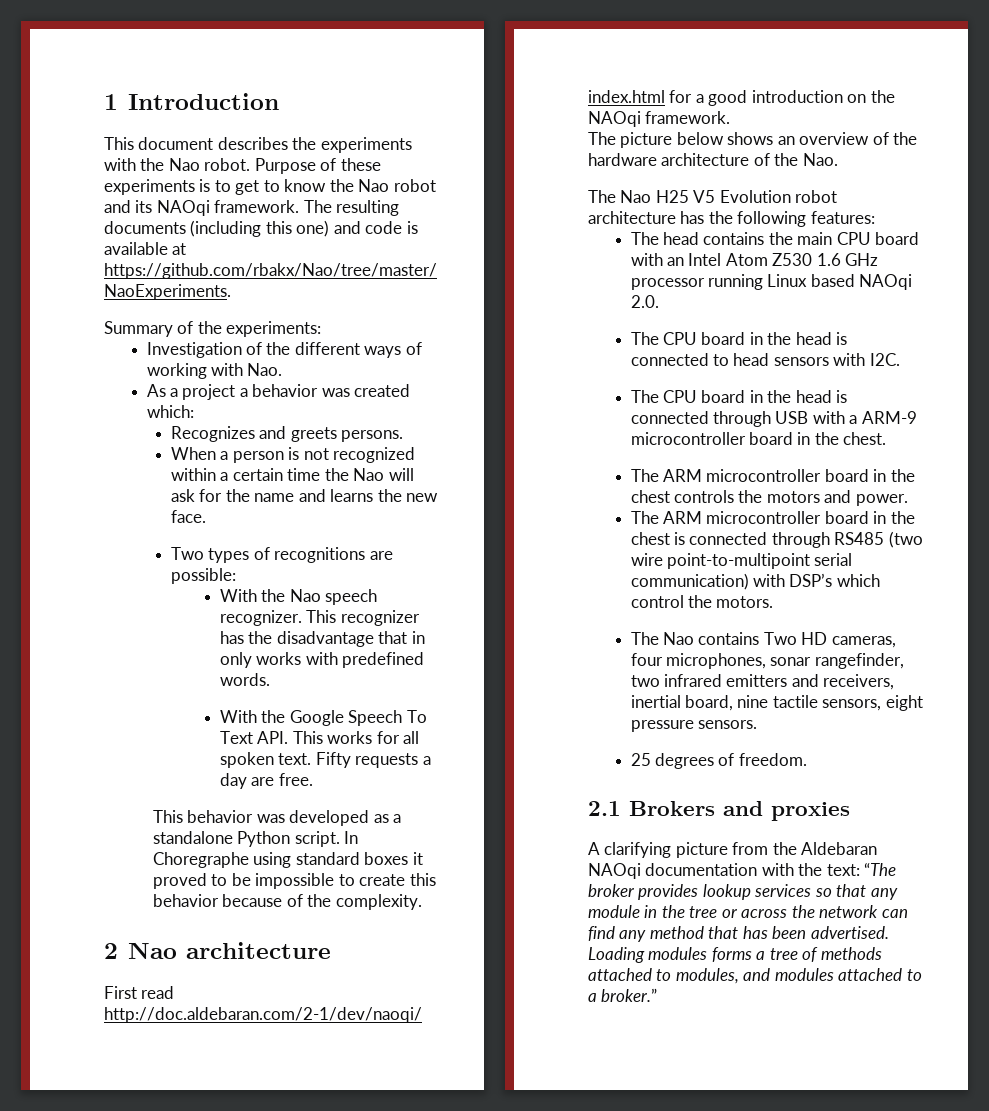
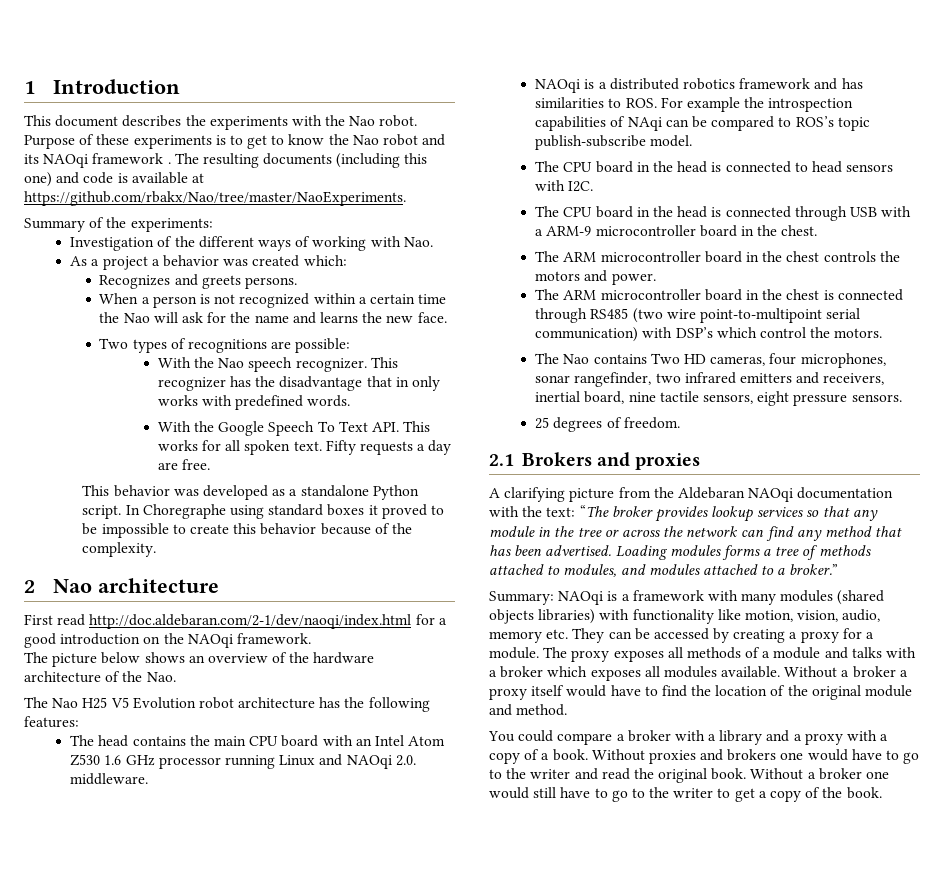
- Purpose of these experiments is to get to know the Nao robot and its NAOqi framework.
+ Purpose of these experiments is to get to know the Nao robot and its NAOqi framework .
- The head contains the main CPU board with an Intel Atom Z530 1.6 GHz processor running Linux based NAOqi 2.0.
+ The head contains the main CPU board with an Intel Atom Z530 1.6 GHz processor running Linux and NAOqi 2.0. middleware.
+ NAOqi is a distributed robotics framework and has similarities to ROS. For example the introspection capabilities of NAqi can be compared to ROS’s topic publish-subscribe model.
+ Summary: NAOqi is a framework with many modules (shared objects libraries) with functionality like motion, vision, audio, memory etc. They can be accessed by creating a proxy for a module. The proxy exposes all methods of a module and talks with a broker which exposes all modules available. Without a broker a proxy itself would have to find the location of the original module and method.
+ You could compare a broker with a library and a proxy with a copy of a book. Without proxies and brokers one would have to go to the writer and read the original book. Without a broker one would still have to go to the writer to get a copy of the book.

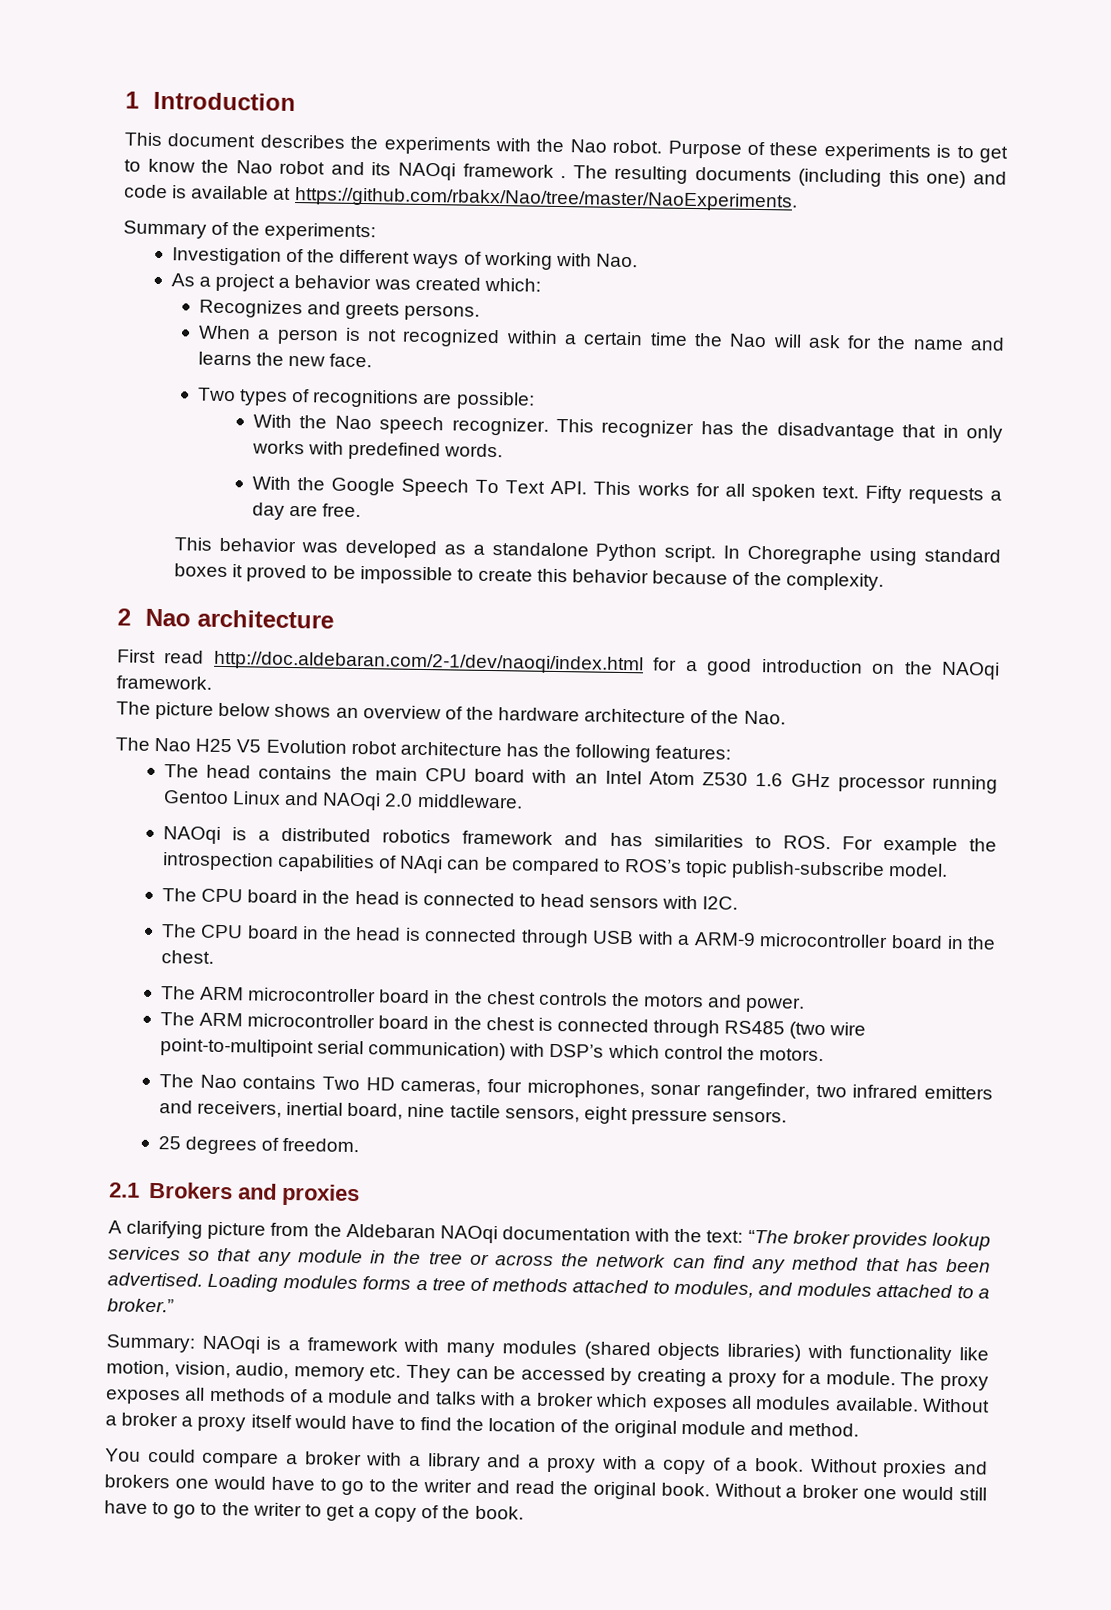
- The head contains the main CPU board with an Intel Atom Z530 1.6 GHz processor running Linux and NAOqi 2.0. middleware.
+ The head contains the main CPU board with an Intel Atom Z530 1.6 GHz processor running Gentoo Linux and NAOqi 2.0 middleware.

